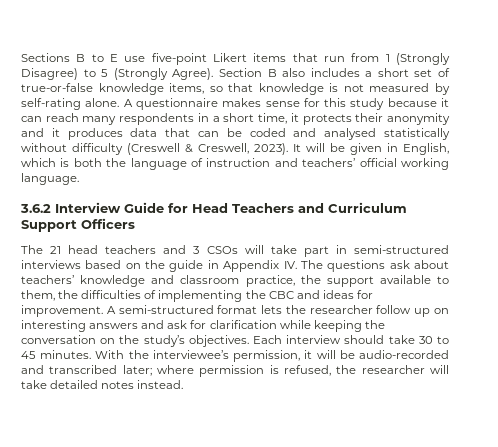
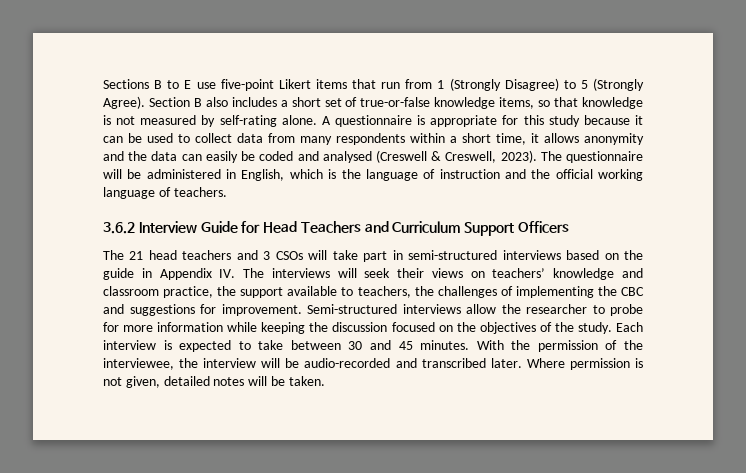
- A questionnaire makes sense for this study because it can reach many respondents in a short time, it protects their anonymity and it produces data that can be coded and analysed statistically without difficulty (Creswell & Creswell, 2023).
+ A questionnaire is appropriate for this study because it can be used to collect data from many respondents within a short time, it allows anonymity and the data can easily be coded and analysed (Creswell & Creswell, 2023).
- It will be given in English, which is both the language of instruction and teachers’ official working language.
+ The questionnaire will be administered in English, which is the language of instruction and the official working language of teachers.
- The 21 head teachers and 3 CSOs will take part in semi-structured interviews based on the guide in Appendix IV. The questions ask about teachers’ knowledge and classroom practice, the support available to them, the difficulties of implementing the CBC and ideas for improvement.
+ The 21 head teachers and 3 CSOs will take part in semi-structured interviews based on the guide in Appendix IV. The interviews will seek their views on teachers’ knowledge and classroom practice, the support available to teachers, the challenges of implementing the CBC and suggestions for improvement.
- A semi-structured format lets the researcher follow up on interesting answers and ask for clarification while keeping the conversation on the study’s objectives. Each interview should take 30 to 45 minutes. With the interviewee’s permission, it will be audio-recorded and transcribed later; where permission is refused, the researcher will take detailed notes instead.
+ Semi-structured interviews allow the researcher to probe for more information while keeping the discussion focused on the objectives of the study. Each interview is expected to take between 30 and 45 minutes. With the permission of the interviewee, the interview will be audio-recorded and transcribed later. Where permission is not given, detailed notes will be taken.

